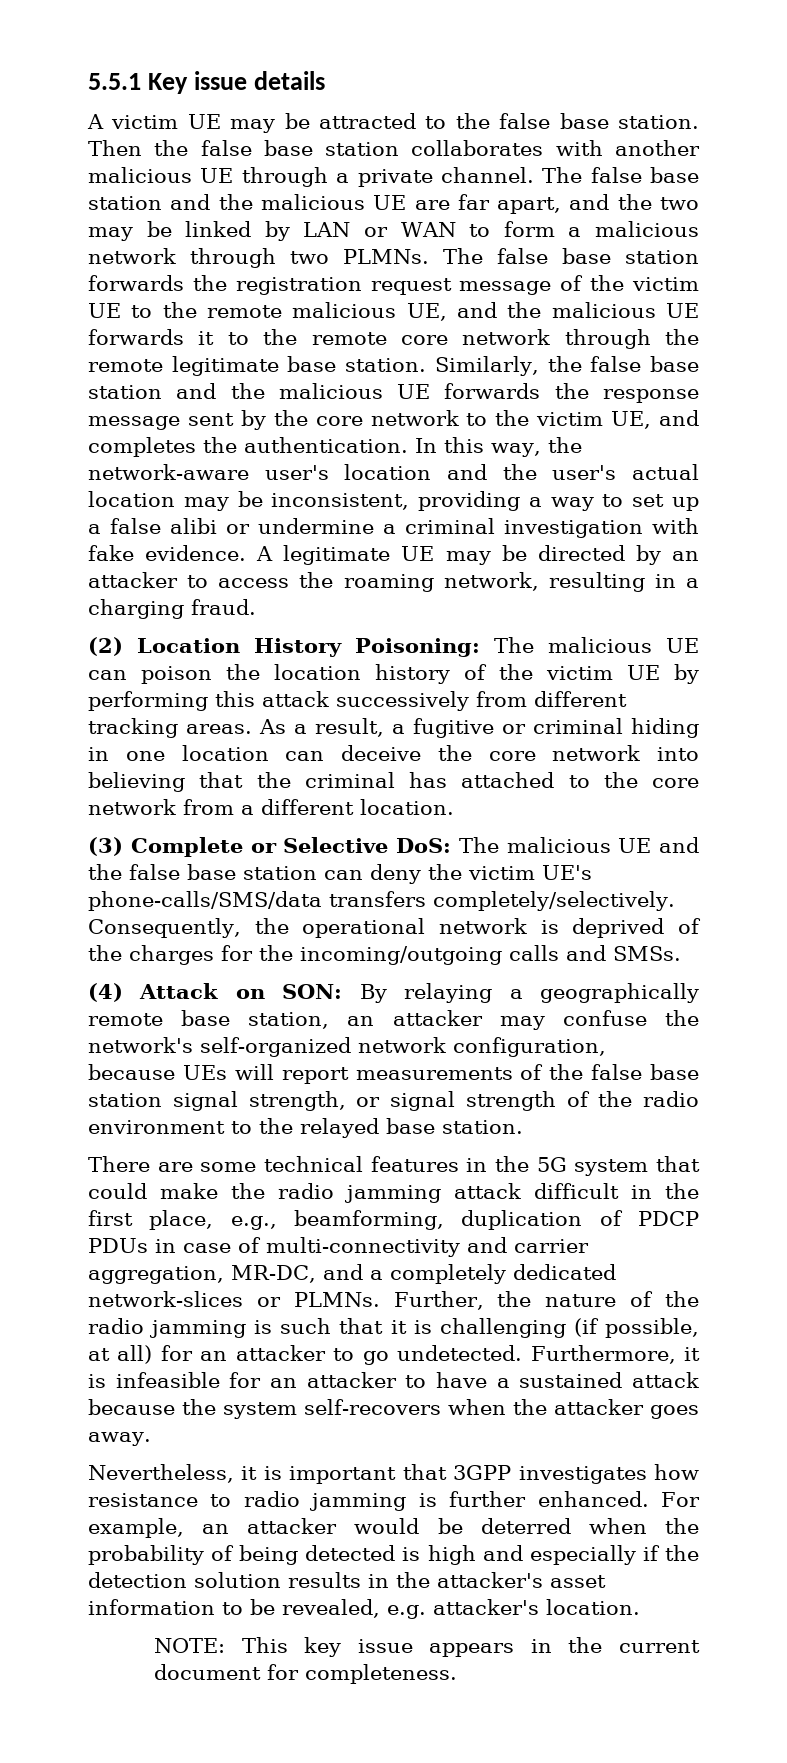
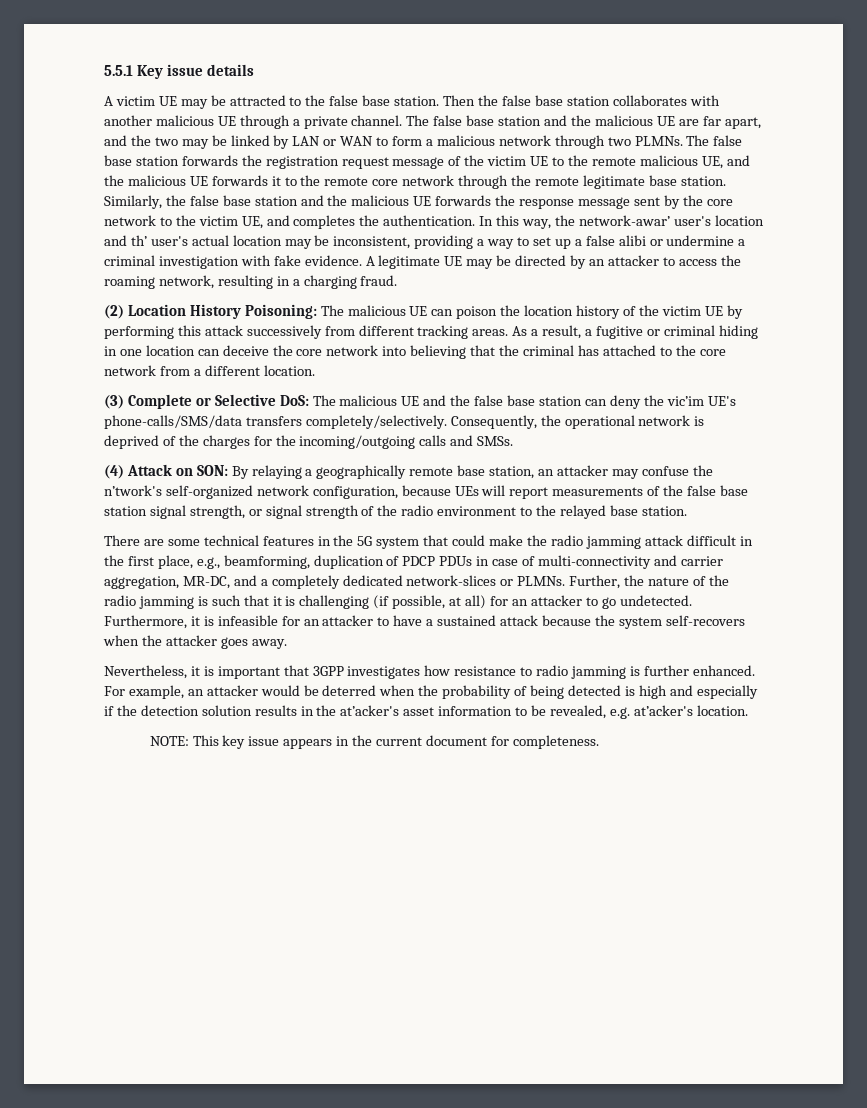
- In this way, the network-aware user's location and the user's actual location may be inconsistent, providing a way to set up a false alibi or undermine a criminal investigation with fake evidence.
+ In this way, the network-awar’ user's location and th’ user's actual location may be inconsistent, providing a way to set up a false alibi or undermine a criminal investigation with fake evidence.
- (3) Complete or Selective DoS: The malicious UE and the false base station can deny the victim UE's phone-calls/SMS/data transfers completely/selectively.
+ (3) Complete or Selective DoS: The malicious UE and the false base station can deny the vic’im UE's phone-calls/SMS/data transfers completely/selectively.
- (4) Attack on SON: By relaying a geographically remote base station, an attacker may confuse the network's self-organized network configuration, because UEs will report measurements of the false base station signal strength, or signal strength of the radio environment to the relayed base station.
+ (4) Attack on SON: By relaying a geographically remote base station, an attacker may confuse the n’twork's self-organized network configuration, because UEs will report measurements of the false base station signal strength, or signal strength of the radio environment to the relayed base station.
- For example, an attacker would be deterred when the probability of being detected is high and especially if the detection solution results in the attacker's asset information to be revealed, e.g. attacker's location.
+ For example, an attacker would be deterred when the probability of being detected is high and especially if the detection solution results in the at’acker's asset information to be revealed, e.g. at’acker's location.

